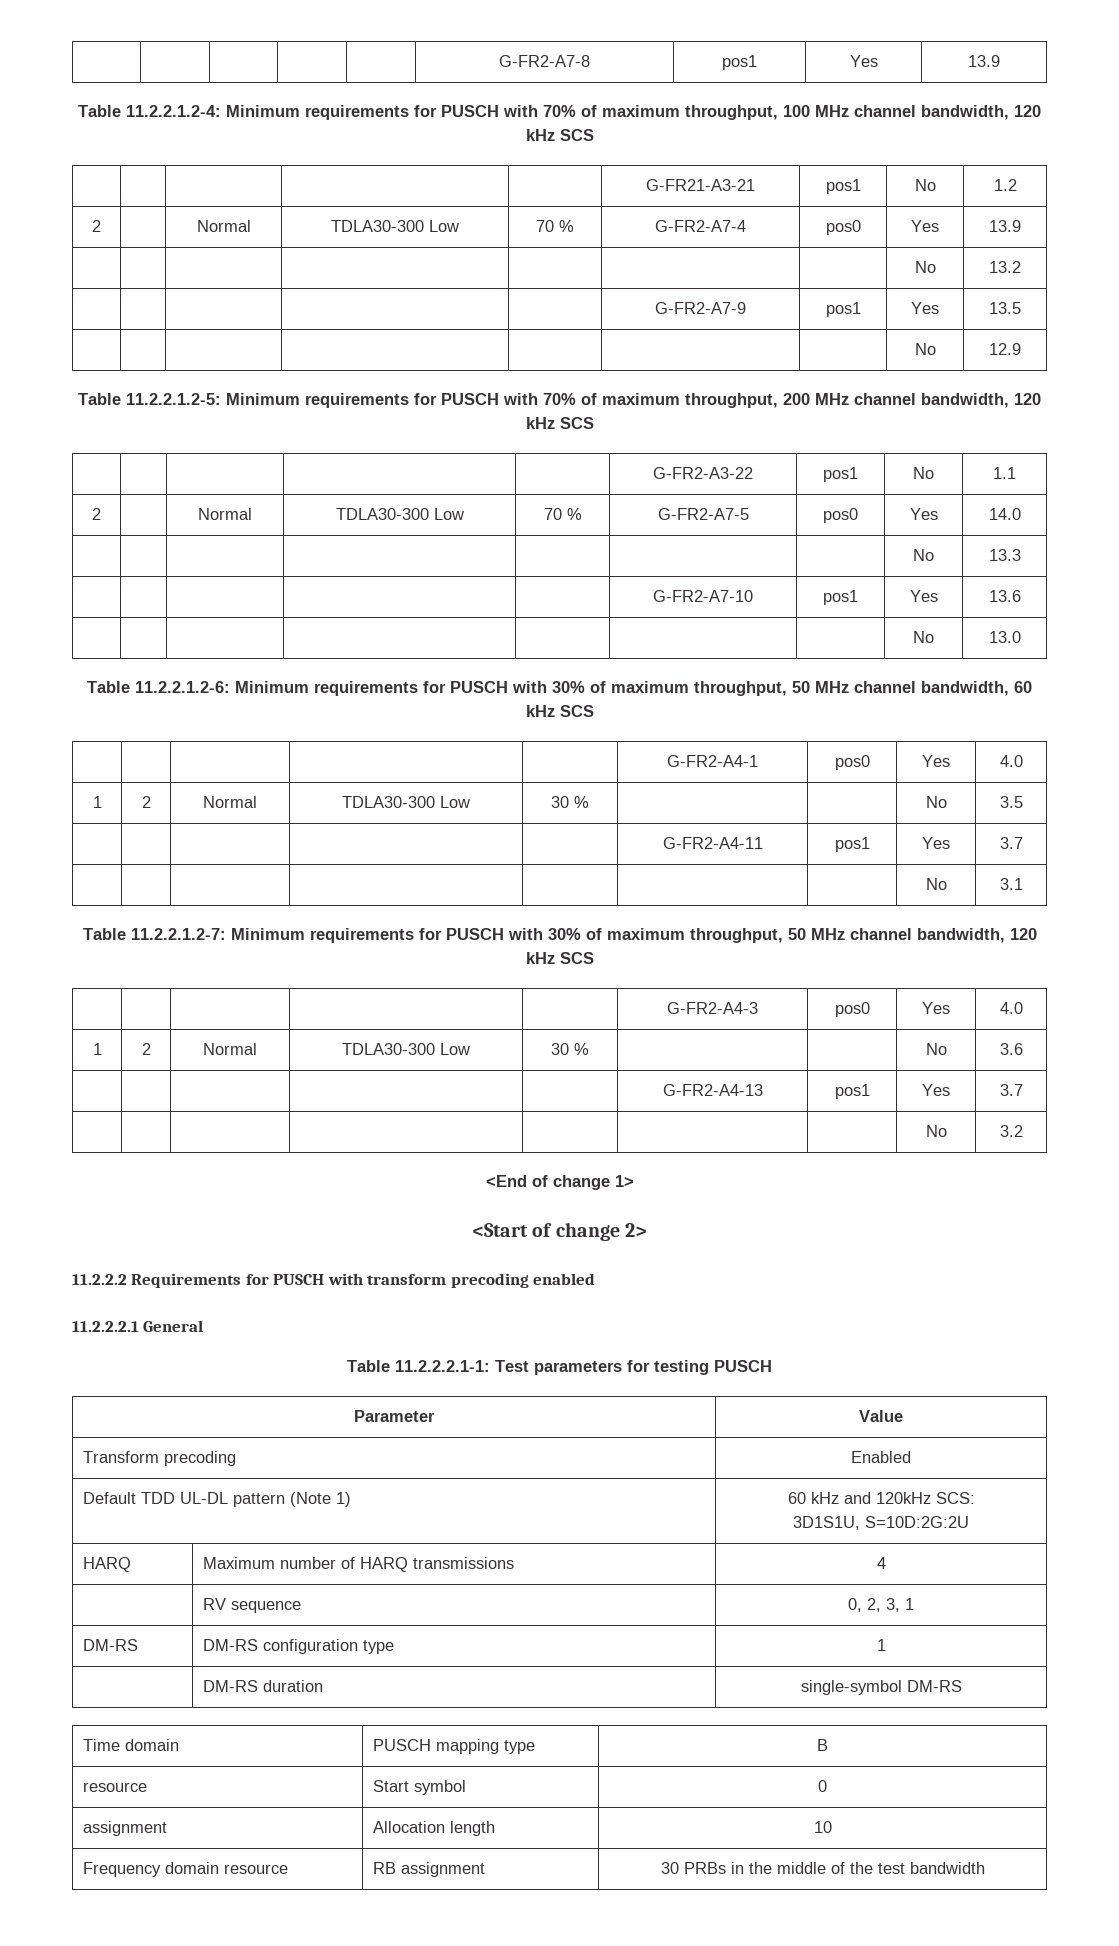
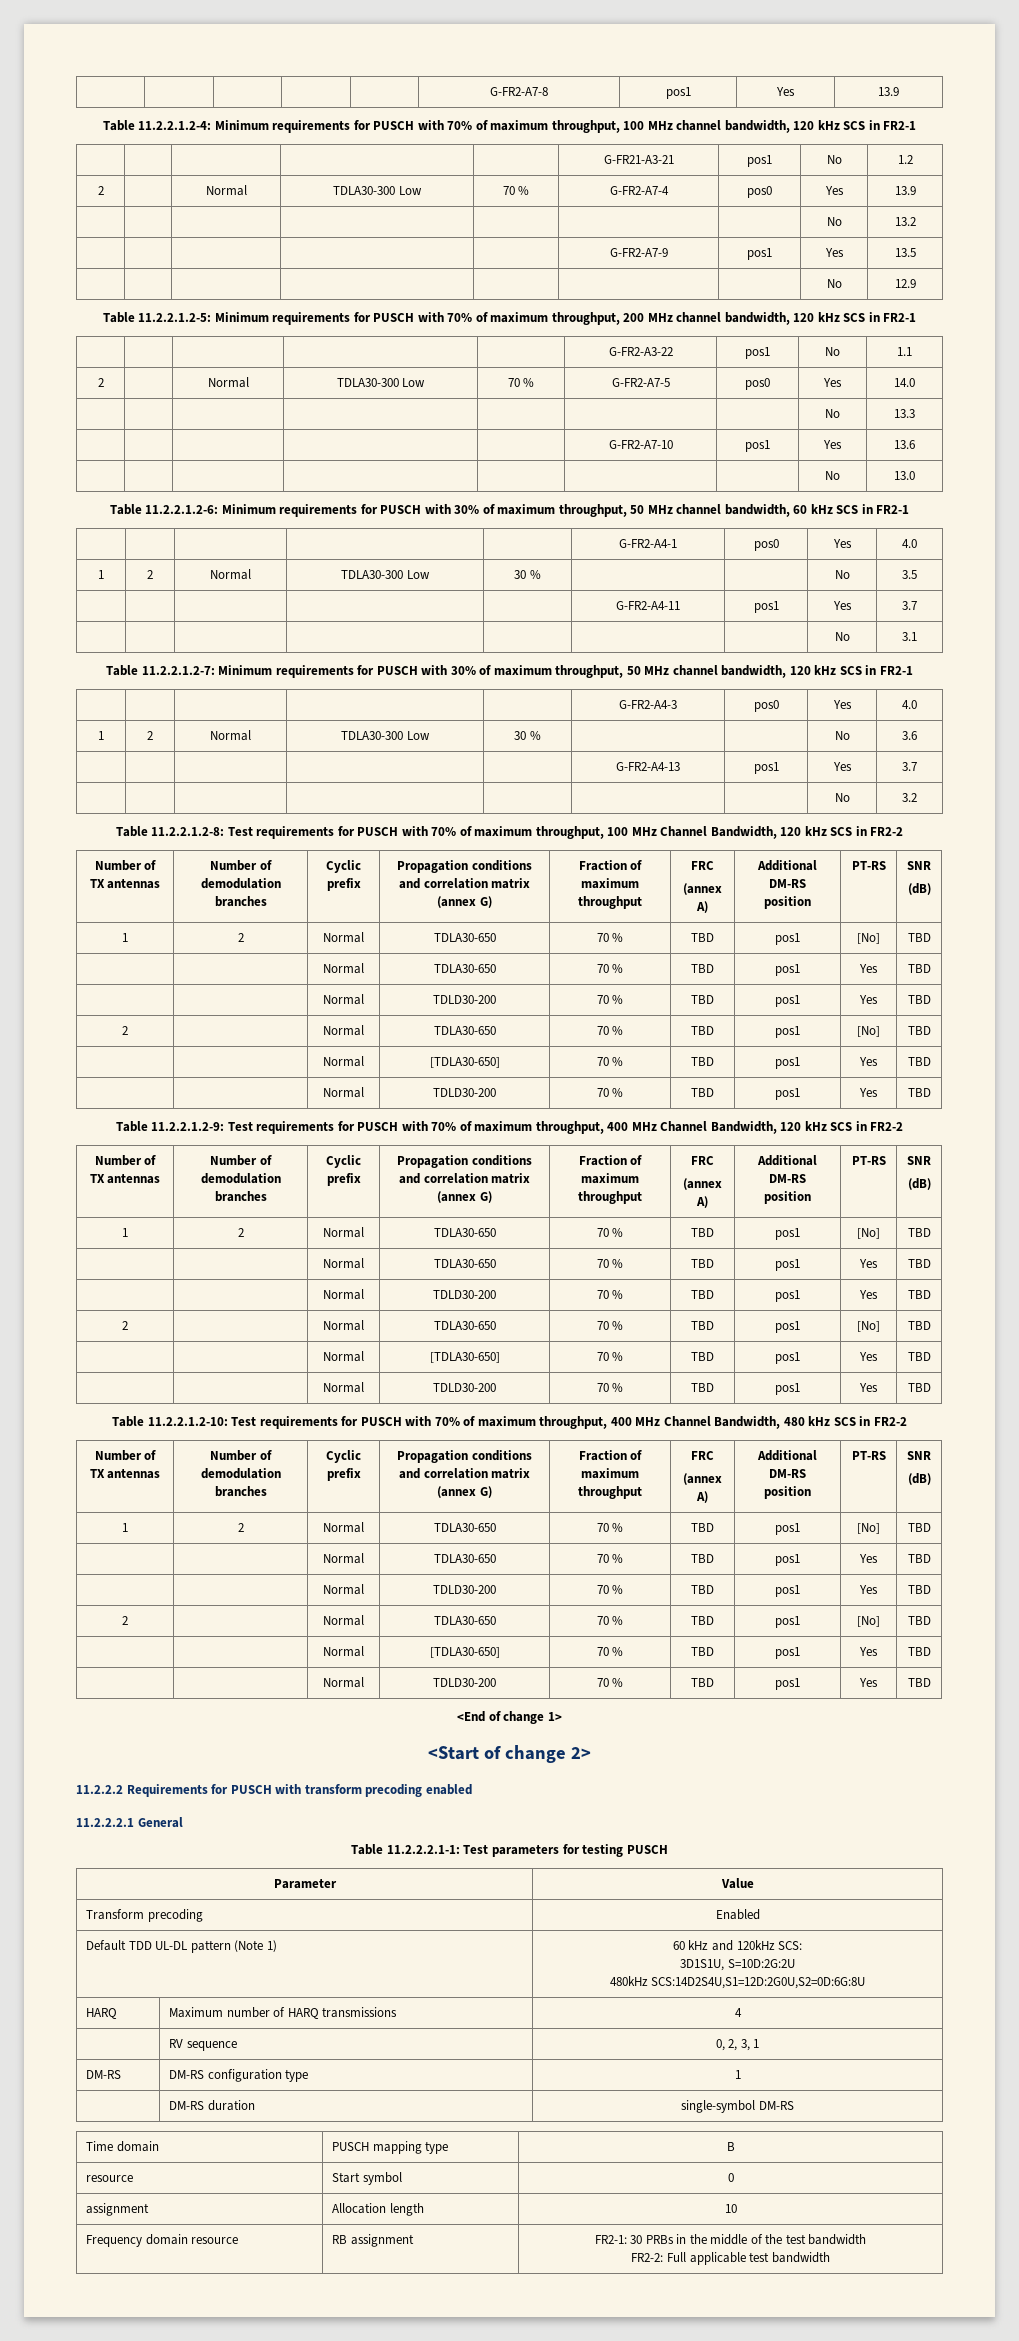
- Table 11.2.2.1.2-4: Minimum requirements for PUSCH with 70% of maximum throughput, 100 MHz channel bandwidth, 120 kHz SCS
+ Table 11.2.2.1.2-4: Minimum requirements for PUSCH with 70% of maximum throughput, 100 MHz channel bandwidth, 120 kHz SCS in FR2-1
- Table 11.2.2.1.2-5: Minimum requirements for PUSCH with 70% of maximum throughput, 200 MHz channel bandwidth, 120 kHz SCS
+ Table 11.2.2.1.2-5: Minimum requirements for PUSCH with 70% of maximum throughput, 200 MHz channel bandwidth, 120 kHz SCS in FR2-1
- Table 11.2.2.1.2-6: Minimum requirements for PUSCH with 30% of maximum throughput, 50 MHz channel bandwidth, 60 kHz SCS
+ Table 11.2.2.1.2-6: Minimum requirements for PUSCH with 30% of maximum throughput, 50 MHz channel bandwidth, 60 kHz SCS in FR2-1
- Table 11.2.2.1.2-7: Minimum requirements for PUSCH with 30% of maximum throughput, 50 MHz channel bandwidth, 120 kHz SCS
+ Table 11.2.2.1.2-7: Minimum requirements for PUSCH with 30% of maximum throughput, 50 MHz channel bandwidth, 120 kHz SCS in FR2-1
+ Table 11.2.2.1.2-8: Test requirements for PUSCH with 70% of maximum throughput, 100 MHz Channel Bandwidth, 120 kHz SCS in FR2-2
+ Number of TX antennas | Number of demodulation branches | Cyclic prefix | Propagation conditions and correlation matrix (annex G) | Fraction of maximum throughput | FRC
+ (annex A) | Additional DM-RS position | PT-RS | SNR
+ (dB)
+ 1 | 2 | Normal | TDLA30-650 | 70 % | TBD | pos1 | [No] | TBD
+ | | Normal | TDLA30-650 | 70 % | TBD | pos1 | Yes | TBD
+ | | Normal | TDLD30-200 | 70 % | TBD | pos1 | Yes | TBD
+ 2 | | Normal | TDLA30-650 | 70 % | TBD | pos1 | [No] | TBD
+ | | Normal | [TDLA30-650] | 70 % | TBD | pos1 | Yes | TBD
+ | | Normal | TDLD30-200 | 70 % | TBD | pos1 | Yes | TBD
+ Table 11.2.2.1.2-9: Test requirements for PUSCH with 70% of maximum throughput, 400 MHz Channel Bandwidth, 120 kHz SCS in FR2-2
+ Number of TX antennas | Number of demodulation branches | Cyclic prefix | Propagation conditions and correlation matrix (annex G) | Fraction of maximum throughput | FRC
+ (annex A) | Additional DM-RS position | PT-RS | SNR
+ (dB)
+ 1 | 2 | Normal | TDLA30-650 | 70 % | TBD | pos1 | [No] | TBD
+ | | Normal | TDLA30-650 | 70 % | TBD | pos1 | Yes | TBD
+ | | Normal | TDLD30-200 | 70 % | TBD | pos1 | Yes | TBD
+ 2 | | Normal | TDLA30-650 | 70 % | TBD | pos1 | [No] | TBD
+ | | Normal | [TDLA30-650] | 70 % | TBD | pos1 | Yes | TBD
+ | | Normal | TDLD30-200 | 70 % | TBD | pos1 | Yes | TBD
+ Table 11.2.2.1.2-10: Test requirements for PUSCH with 70% of maximum throughput, 400 MHz Channel Bandwidth, 480 kHz SCS in FR2-2
+ Number of TX antennas | Number of demodulation branches | Cyclic prefix | Propagation conditions and correlation matrix (annex G) | Fraction of maximum throughput | FRC
+ (annex A) | Additional DM-RS position | PT-RS | SNR
+ (dB)
+ 1 | 2 | Normal | TDLA30-650 | 70 % | TBD | pos1 | [No] | TBD
+ | | Normal | TDLA30-650 | 70 % | TBD | pos1 | Yes | TBD
+ | | Normal | TDLD30-200 | 70 % | TBD | pos1 | Yes | TBD
+ 2 | | Normal | TDLA30-650 | 70 % | TBD | pos1 | [No] | TBD
+ | | Normal | [TDLA30-650] | 70 % | TBD | pos1 | Yes | TBD
+ | | Normal | TDLD30-200 | 70 % | TBD | pos1 | Yes | TBD
  Default TDD UL-DL pattern (Note 1) | 60 kHz and 120kHz SCS:
  3D1S1U, S=10D:2G:2U
+ 480kHz SCS:14D2S4U,S1=12D:2G0U,S2=0D:6G:8U
- Frequency domain resource | RB assignment | 30 PRBs in the middle of the test bandwidth
+ Frequency domain resource | RB assignment | FR2-1: 30 PRBs in the middle of the test bandwidth
+ FR2-2: Full applicable test bandwidth

